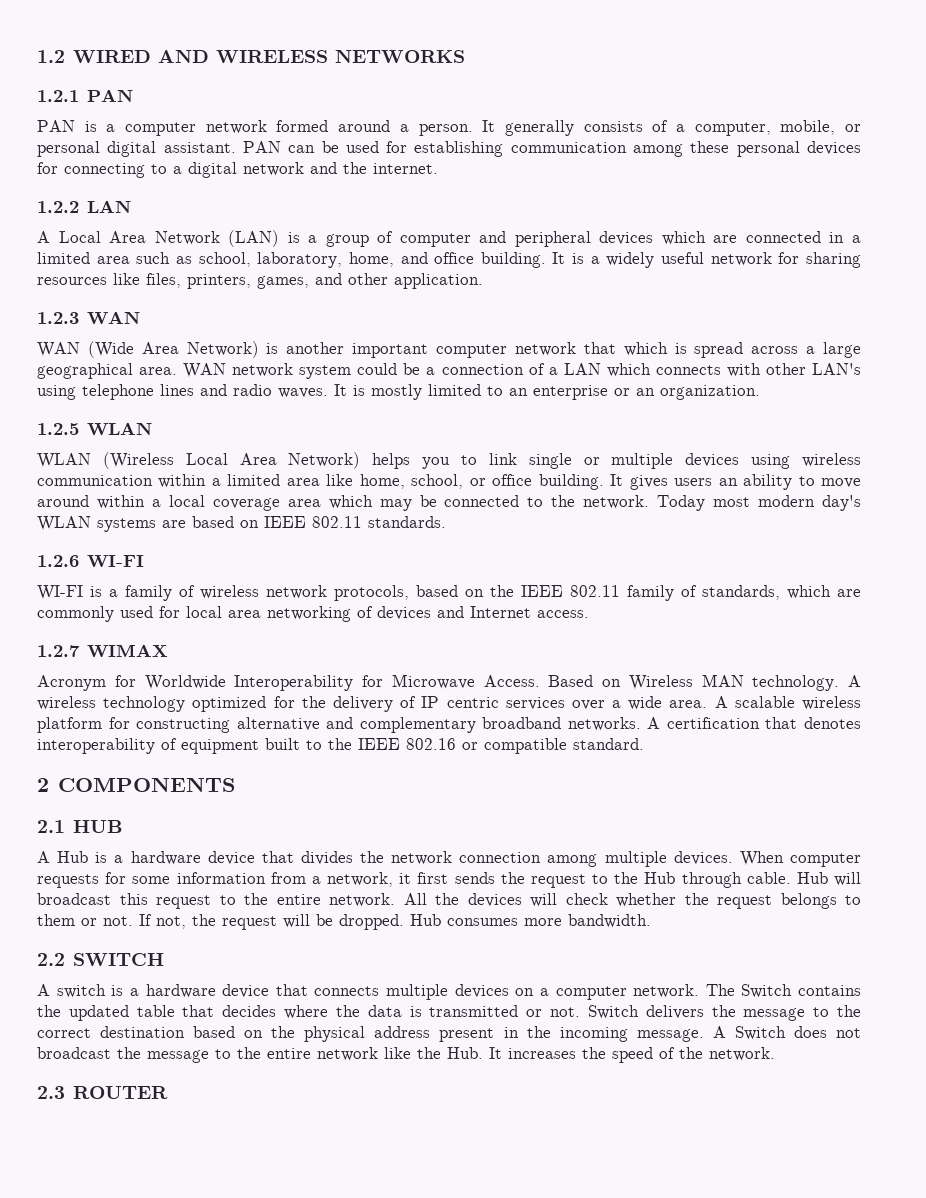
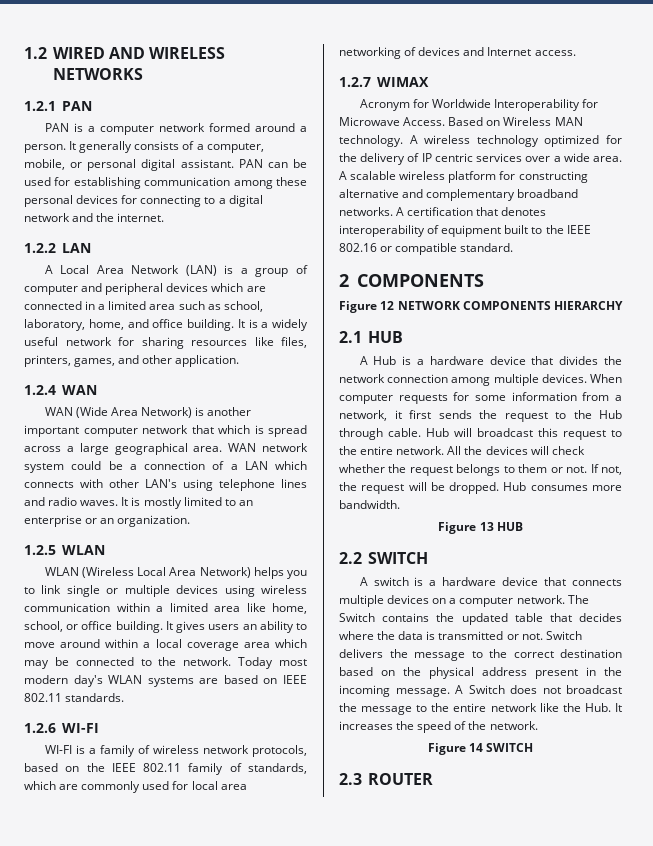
- 1.2.3 WAN
+ 1.2.4 WAN
+ Figure 12 NETWORK COMPONENTS HIERARCHY
+ Figure 13 HUB
+ Figure 14 SWITCH

